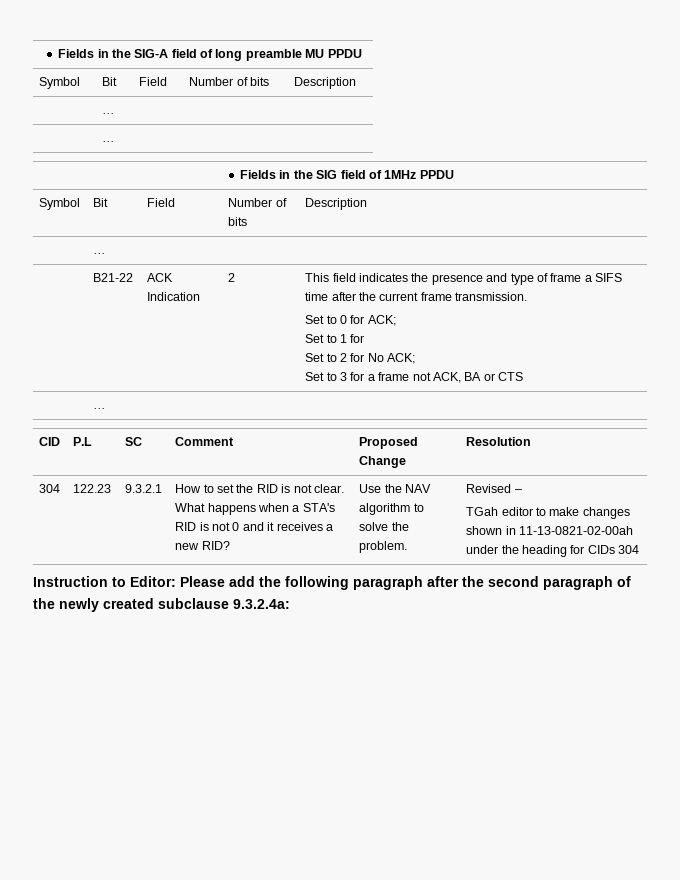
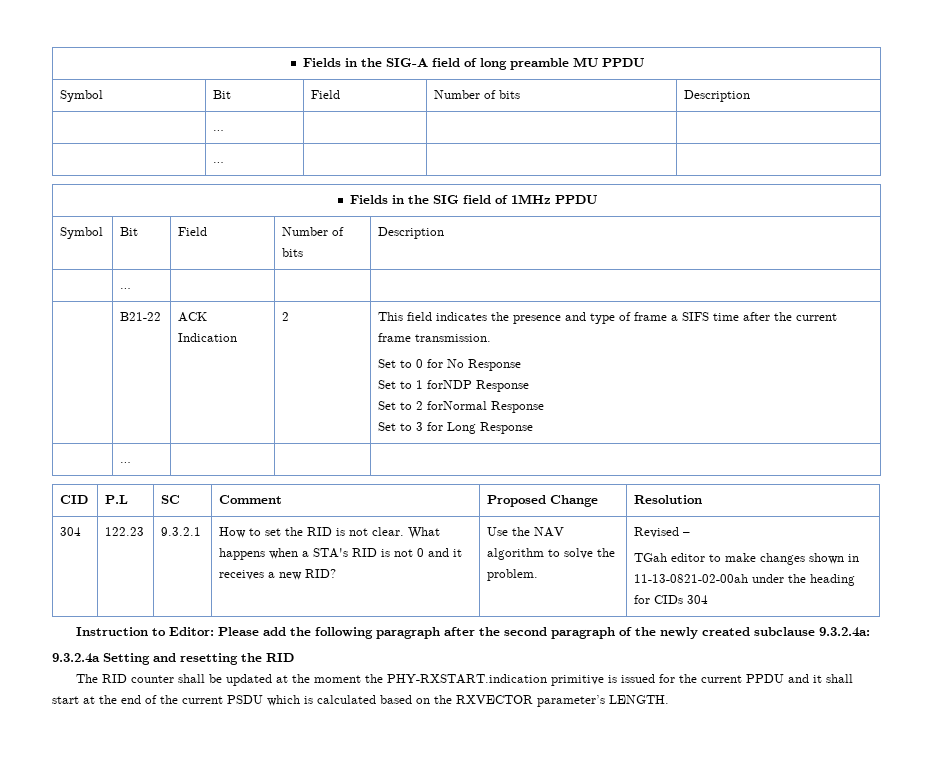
- Set to 0 for ACK;
+ Set to 0 for No Response
- Set to 1 for
+ Set to 1 forNDP Response
- Set to 2 for No ACK;
+ Set to 2 forNormal Response
- Set to 3 for a frame not ACK, BA or CTS
+ Set to 3 for Long Response
+ 9.3.2.4a Setting and resetting the RID
+ The RID counter shall be updated at the moment the PHY-RXSTART.indication primitive is issued for the current PPDU and it shall start at the end of the current PSDU which is calculated based on the RXVECTOR parameter’s LENGTH.

